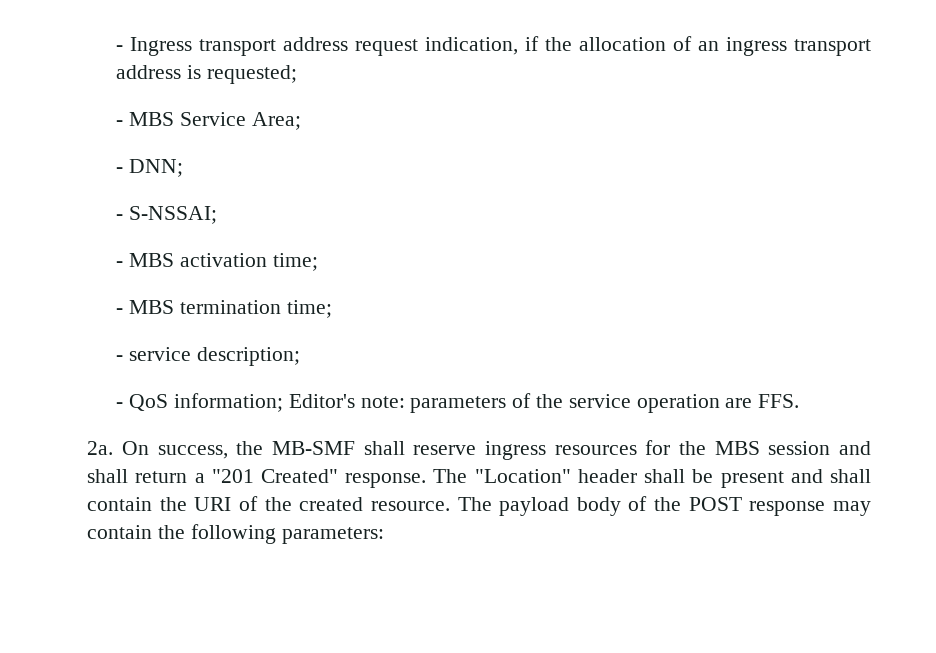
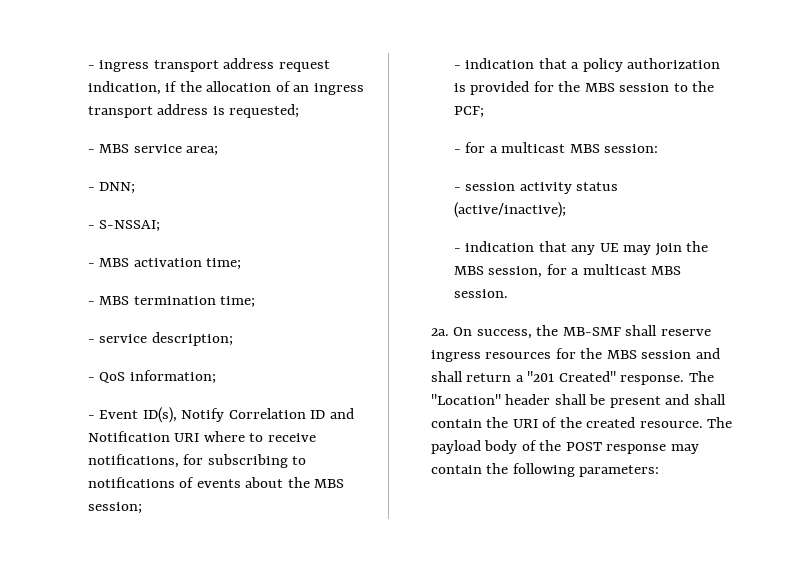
- - Ingress transport address request indication, if the allocation of an ingress transport address is requested;
+ - ingress transport address request indication, if the allocation of an ingress transport address is requested;
- - MBS Service Area;
+ - MBS service area;
- - QoS information; Editor's note: parameters of the service operation are FFS.
+ - QoS information;
+ - Event ID(s), Notify Correlation ID and Notification URI where to receive notifications, for subscribing to notifications of events about the MBS session;
+ - indication that a policy authorization is provided for the MBS session to the PCF;
+ - for a multicast MBS session:
+ - session activity status (active/inactive);
+ - indication that any UE may join the MBS session, for a multicast MBS session.

